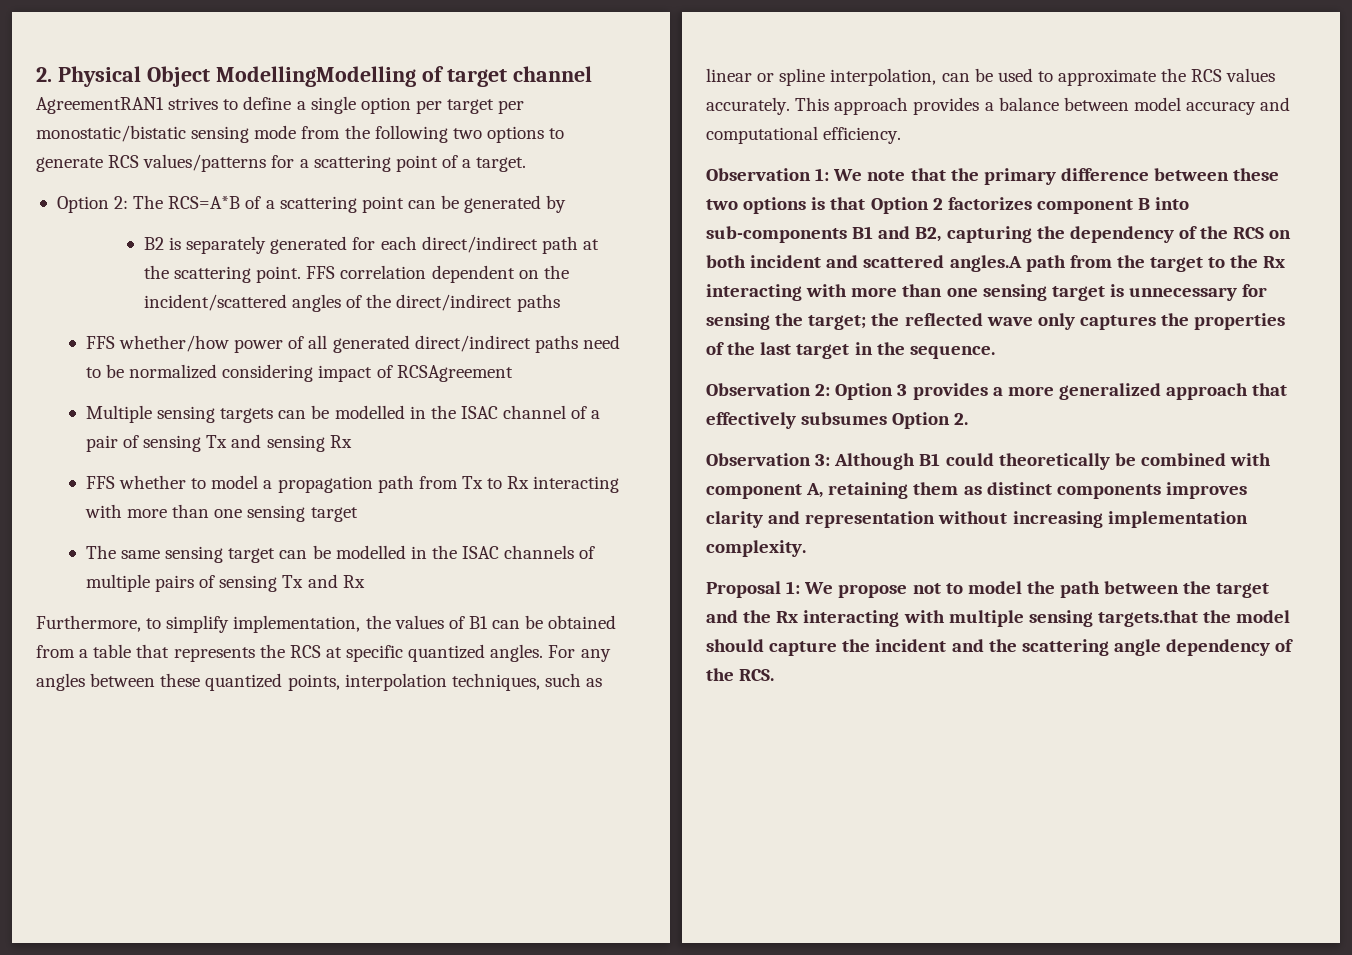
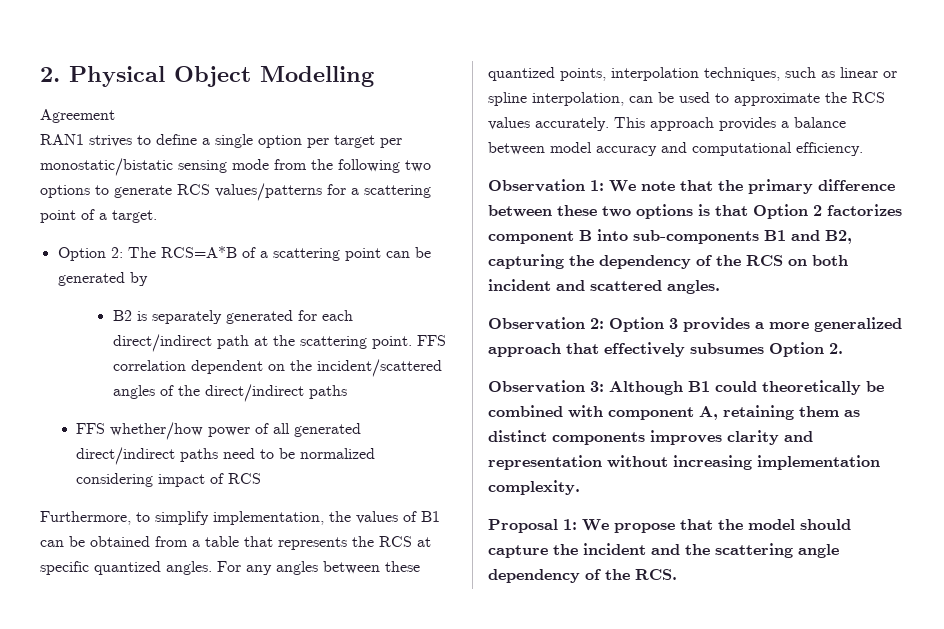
- 2. Physical Object ModellingModelling of target channel
- AgreementRAN1 strives to define a single option per target per monostatic/bistatic sensing mode from the following two options to generate RCS values/patterns for a scattering point of a target.
+ 2. Physical Object Modelling
+ Agreement
+ RAN1 strives to define a single option per target per monostatic/bistatic sensing mode from the following two options to generate RCS values/patterns for a scattering point of a target.
- FFS whether/how power of all generated direct/indirect paths need to be normalized considering impact of RCSAgreement
- Multiple sensing targets can be modelled in the ISAC channel of a pair of sensing Tx and sensing Rx
- FFS whether to model a propagation path from Tx to Rx interacting with more than one sensing target
- The same sensing target can be modelled in the ISAC channels of multiple pairs of sensing Tx and Rx
+ FFS whether/how power of all generated direct/indirect paths need to be normalized considering impact of RCS
- Observation 1: We note that the primary difference between these two options is that Option 2 factorizes component B into sub-components B1 and B2, capturing the dependency of the RCS on both incident and scattered angles.A path from the target to the Rx interacting with more than one sensing target is unnecessary for sensing the target; the reflected wave only captures the properties of the last target in the sequence.
+ Observation 1: We note that the primary difference between these two options is that Option 2 factorizes component B into sub-components B1 and B2, capturing the dependency of the RCS on both incident and scattered angles.
- Proposal 1: We propose not to model the path between the target and the Rx interacting with multiple sensing targets.that the model should capture the incident and the scattering angle dependency of the RCS.
+ Proposal 1: We propose that the model should capture the incident and the scattering angle dependency of the RCS.

